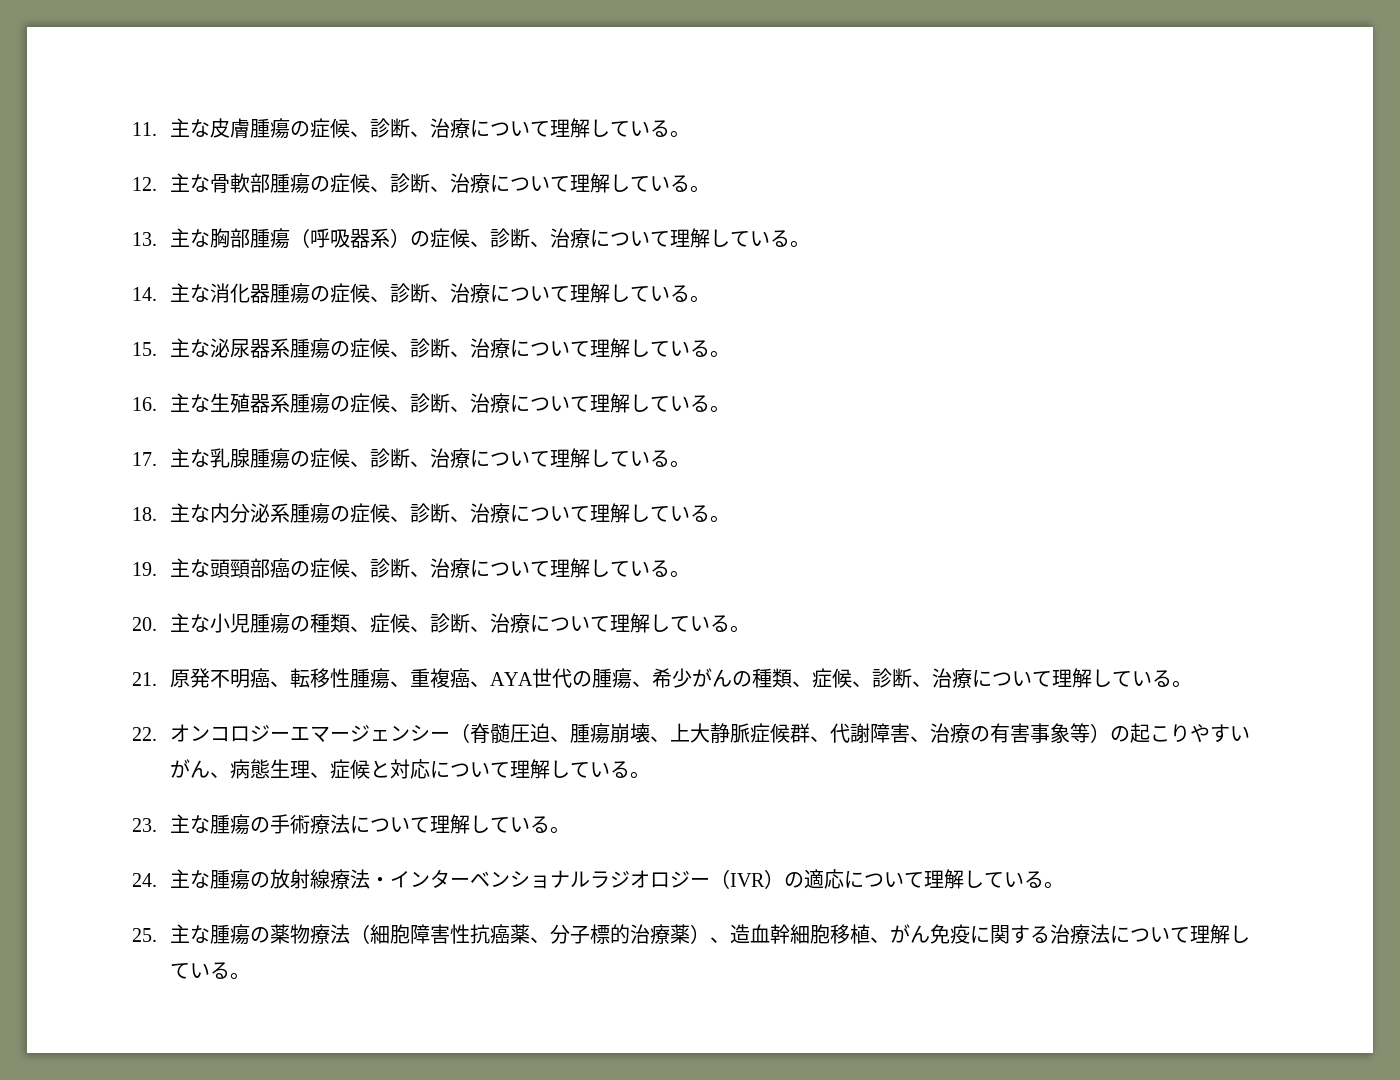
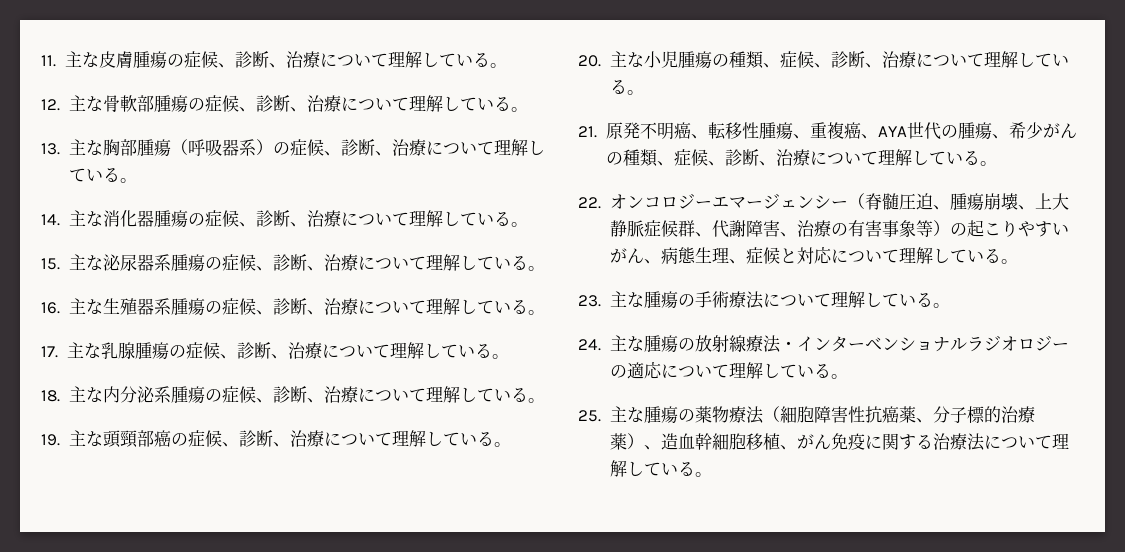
- 24.主な腫瘍の放射線療法・インターベンショナルラジオロジー（IVR）の適応について理解している。
+ 24.主な腫瘍の放射線療法・インターベンショナルラジオロジーの適応について理解している。

